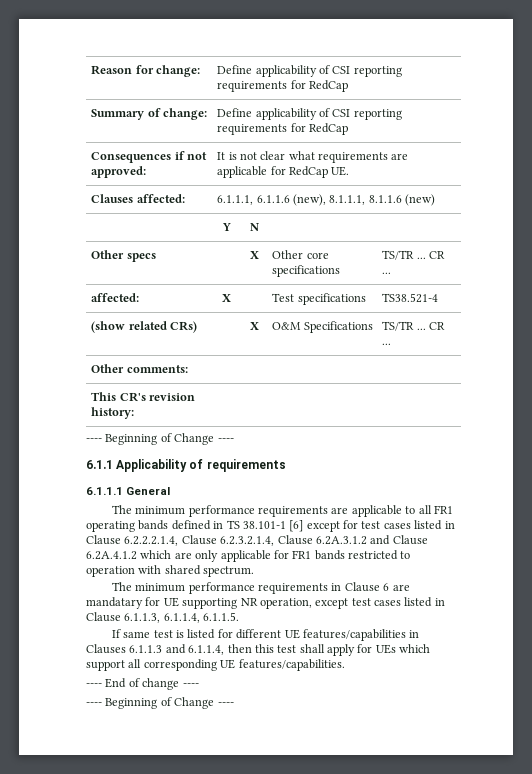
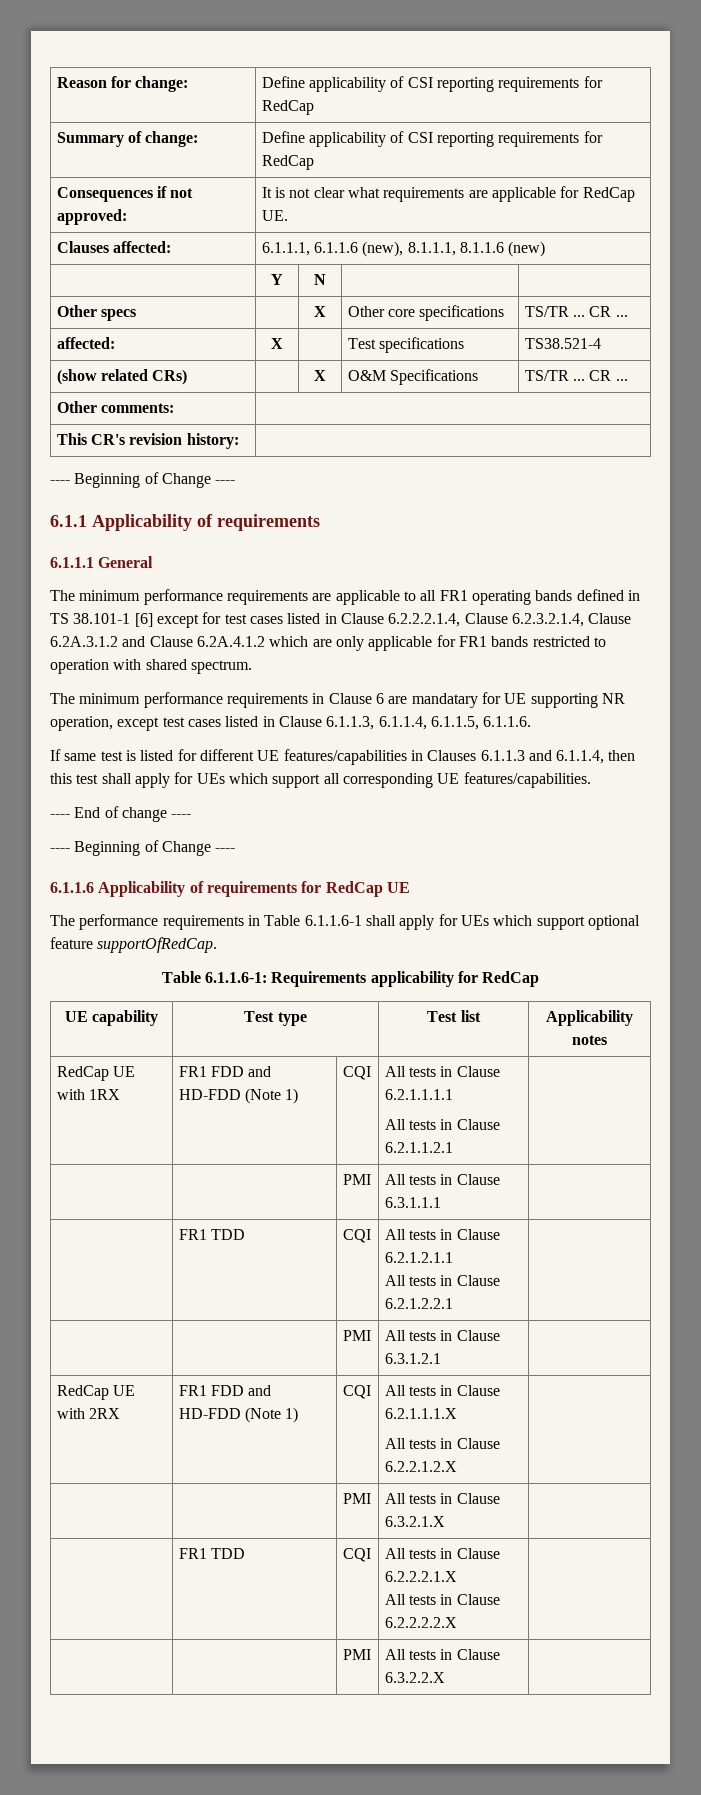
- The minimum performance requirements in Clause 6 are mandatary for UE supporting NR operation, except test cases listed in Clause 6.1.1.3, 6.1.1.4, 6.1.1.5.
+ The minimum performance requirements in Clause 6 are mandatary for UE supporting NR operation, except test cases listed in Clause 6.1.1.3, 6.1.1.4, 6.1.1.5, 6.1.1.6.
+ 6.1.1.6 Applicability of requirements for RedCap UE
+ The performance requirements in Table 6.1.1.6-1 shall apply for UEs which support optional feature supportOfRedCap.
+ Table 6.1.1.6-1: Requirements applicability for RedCap
+ UE capability | Test type | Test list | Applicability notes
+ RedCap UE with 1RX | FR1 FDD and HD-FDD (Note 1) | CQI | All tests in Clause 6.2.1.1.1.1
+ All tests in Clause 6.2.1.1.2.1 |
+ | | PMI | All tests in Clause 6.3.1.1.1 |
+ | FR1 TDD | CQI | All tests in Clause 6.2.1.2.1.1
+ All tests in Clause 6.2.1.2.2.1 |
+ | | PMI | All tests in Clause 6.3.1.2.1 |
+ RedCap UE with 2RX | FR1 FDD and HD-FDD (Note 1) | CQI | All tests in Clause 6.2.1.1.1.X
+ All tests in Clause 6.2.2.1.2.X |
+ | | PMI | All tests in Clause 6.3.2.1.X |
+ | FR1 TDD | CQI | All tests in Clause 6.2.2.2.1.X
+ All tests in Clause 6.2.2.2.2.X |
+ | | PMI | All tests in Clause 6.3.2.2.X |

